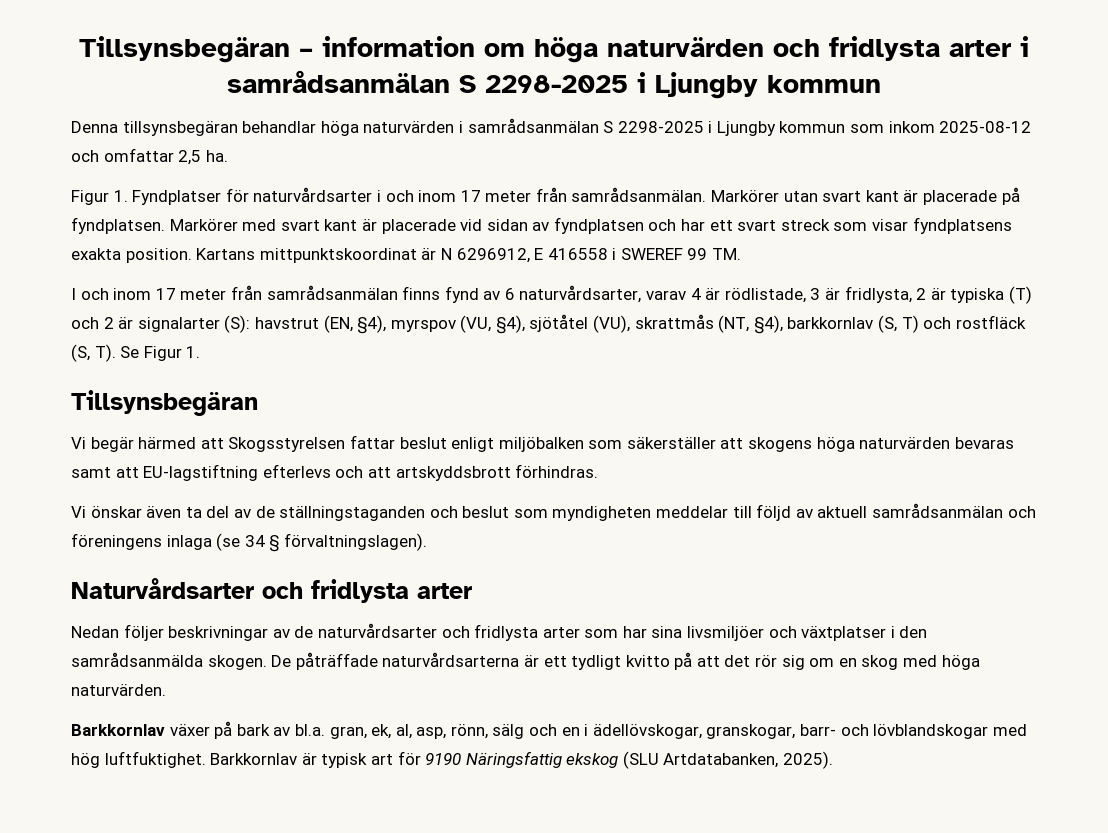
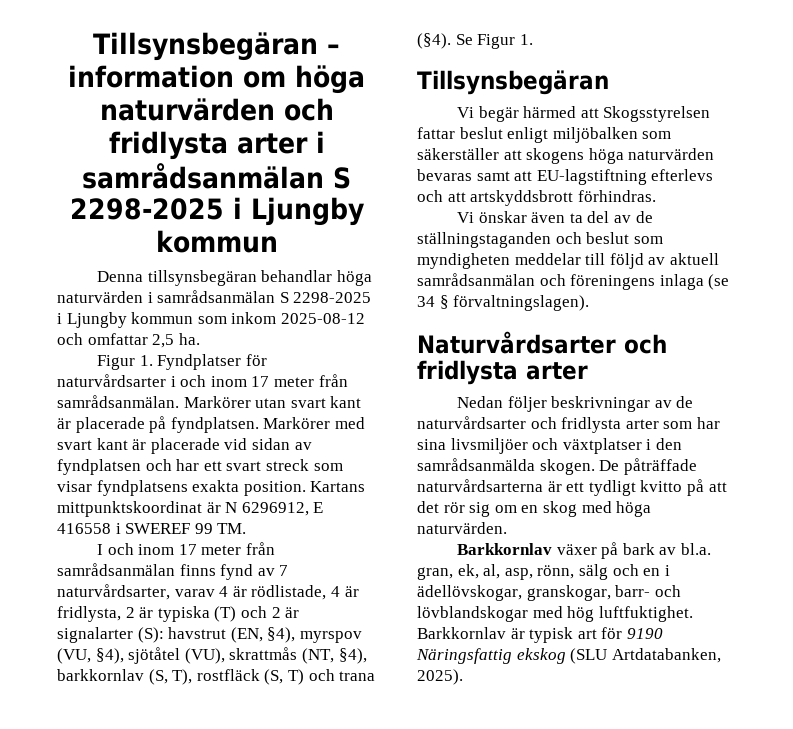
- I och inom 17 meter från samrådsanmälan finns fynd av 6 naturvårdsarter, varav 4 är rödlistade, 3 är fridlysta, 2 är typiska (T) och 2 är signalarter (S): havstrut (EN, §4), myrspov (VU, §4), sjötåtel (VU), skrattmås (NT, §4), barkkornlav (S, T) och rostfläck (S, T). Se Figur 1.
+ I och inom 17 meter från samrådsanmälan finns fynd av 7 naturvårdsarter, varav 4 är rödlistade, 4 är fridlysta, 2 är typiska (T) och 2 är signalarter (S): havstrut (EN, §4), myrspov (VU, §4), sjötåtel (VU), skrattmås (NT, §4), barkkornlav (S, T), rostfläck (S, T) och trana (§4). Se Figur 1.

